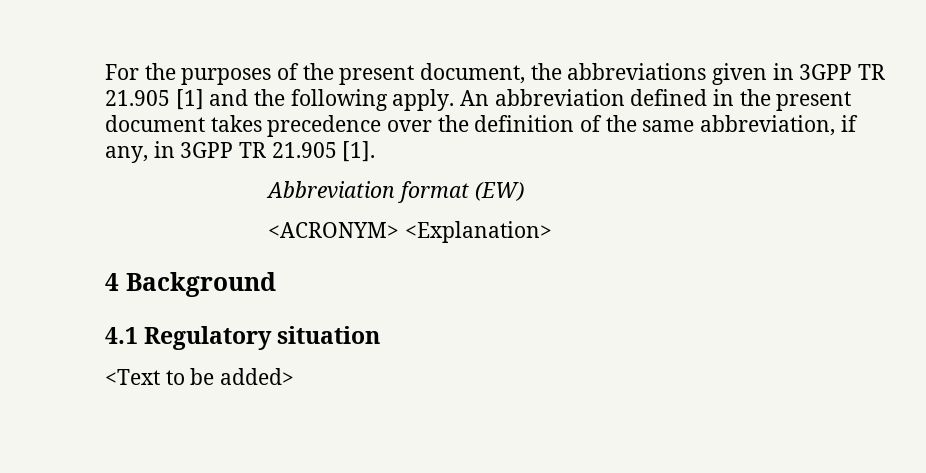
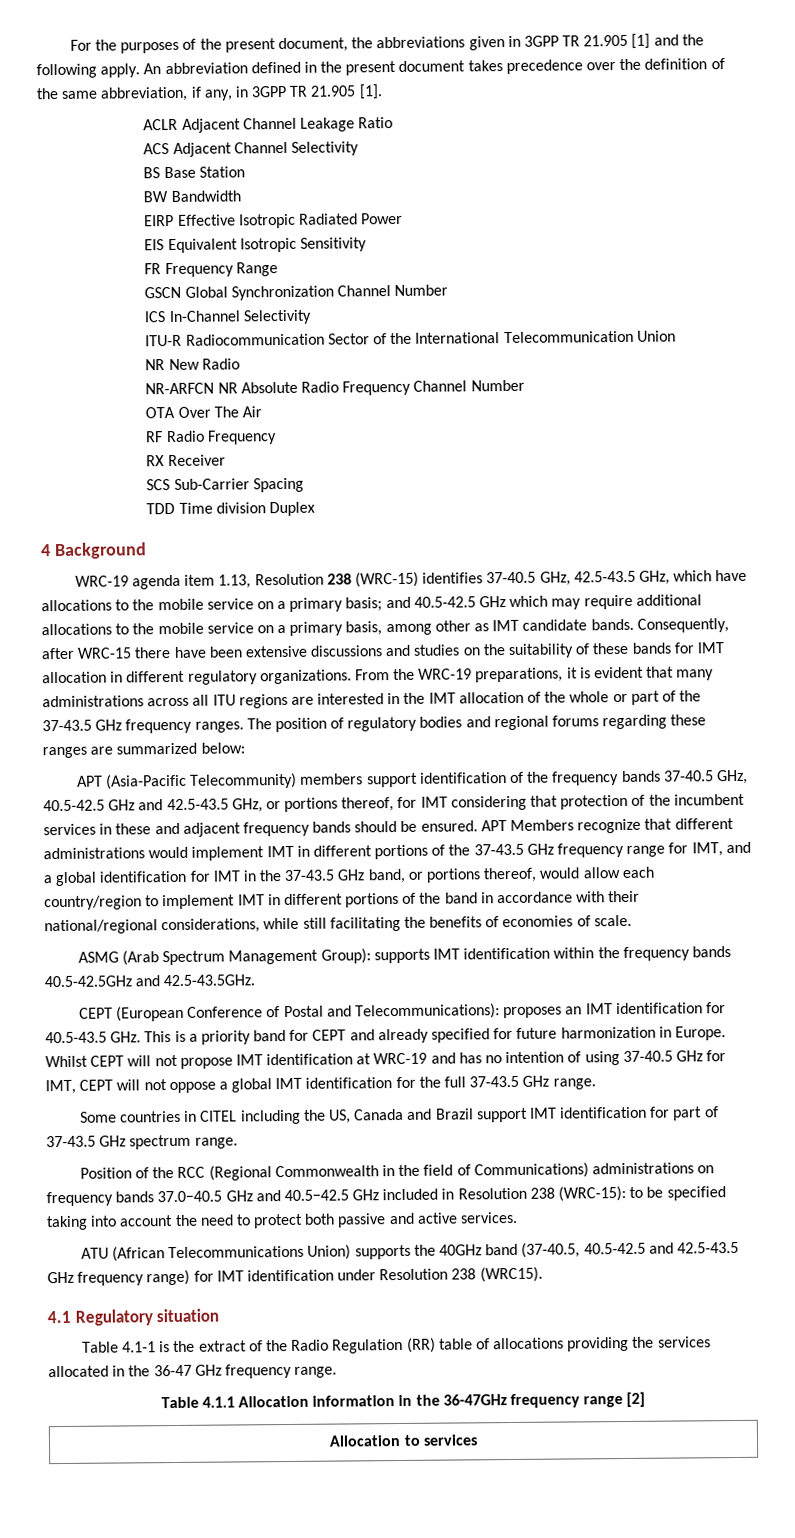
- Abbreviation format (EW)
- <ACRONYM> <Explanation>
+ ACLR Adjacent Channel Leakage Ratio
+ ACS Adjacent Channel Selectivity
+ BS Base Station
+ BW Bandwidth
+ EIRP Effective Isotropic Radiated Power
+ EIS Equivalent Isotropic Sensitivity
+ FR Frequency Range
+ GSCN Global Synchronization Channel Number
+ ICS In-Channel Selectivity
+ ITU-R Radiocommunication Sector of the International Telecommunication Union
+ NR New Radio
+ NR-ARFCN NR Absolute Radio Frequency Channel Number
+ OTA Over The Air
+ RF Radio Frequency
+ RX Receiver
+ SCS Sub-Carrier Spacing
+ TDD Time division Duplex
  4 Background
+ WRC-19 agenda item 1.13, Resolution 238 (WRC-15) identifies 37-40.5 GHz, 42.5-43.5 GHz, which have allocations to the mobile service on a primary basis; and 40.5-42.5 GHz which may require additional allocations to the mobile service on a primary basis, among other as IMT candidate bands. Consequently, after WRC-15 there have been extensive discussions and studies on the suitability of these bands for IMT allocation in different regulatory organizations. From the WRC-19 preparations, it is evident that many administrations across all ITU regions are interested in the IMT allocation of the whole or part of the 37-43.5 GHz frequency ranges. The position of regulatory bodies and regional forums regarding these ranges are summarized below:
+ APT (Asia-Pacific Telecommunity) members support identification of the frequency bands 37-40.5 GHz, 40.5-42.5 GHz and 42.5-43.5 GHz, or portions thereof, for IMT considering that protection of the incumbent services in these and adjacent frequency bands should be ensured. APT Members recognize that different administrations would implement IMT in different portions of the 37-43.5 GHz frequency range for IMT, and a global identification for IMT in the 37-43.5 GHz band, or portions thereof, would allow each country/region to implement IMT in different portions of the band in accordance with their national/regional considerations, while still facilitating the benefits of economies of scale.
+ ASMG (Arab Spectrum Management Group): supports IMT identification within the frequency bands 40.5-42.5GHz and 42.5-43.5GHz.
+ CEPT (European Conference of Postal and Telecommunications): proposes an IMT identification for 40.5-43.5 GHz. This is a priority band for CEPT and already specified for future harmonization in Europe. Whilst CEPT will not propose IMT identification at WRC-19 and has no intention of using 37-40.5 GHz for IMT, CEPT will not oppose a global IMT identification for the full 37-43.5 GHz range.
+ Some countries in CITEL including the US, Canada and Brazil support IMT identification for part of 37-43.5 GHz spectrum range.
+ Position of the RCC (Regional Commonwealth in the field of Communications) administrations on frequency bands 37.0−40.5 GHz and 40.5−42.5 GHz included in Resolution 238 (WRC-15): to be specified taking into account the need to protect both passive and active services.
+ ATU (African Telecommunications Union) supports the 40GHz band (37-40.5, 40.5-42.5 and 42.5-43.5 GHz frequency range) for IMT identification under Resolution 238 (WRC15).
  4.1 Regulatory situation
- <Text to be added>
+ Table 4.1-1 is the extract of the Radio Regulation (RR) table of allocations providing the services allocated in the 36-47 GHz frequency range.
+ Table 4.1.1 Allocation information in the 36-47GHz frequency range [2]
+ Allocation to services

